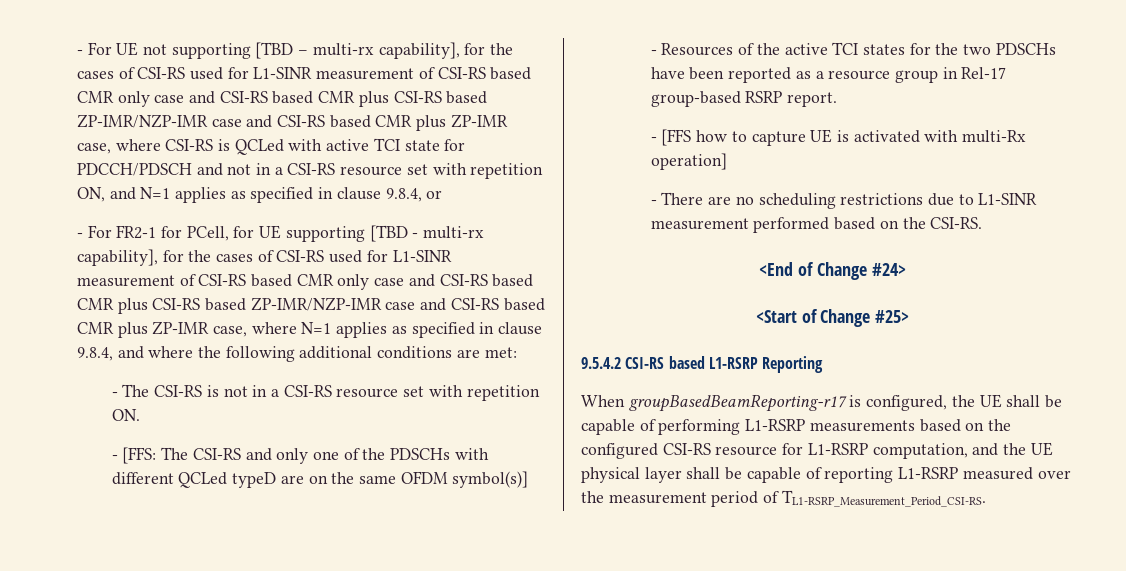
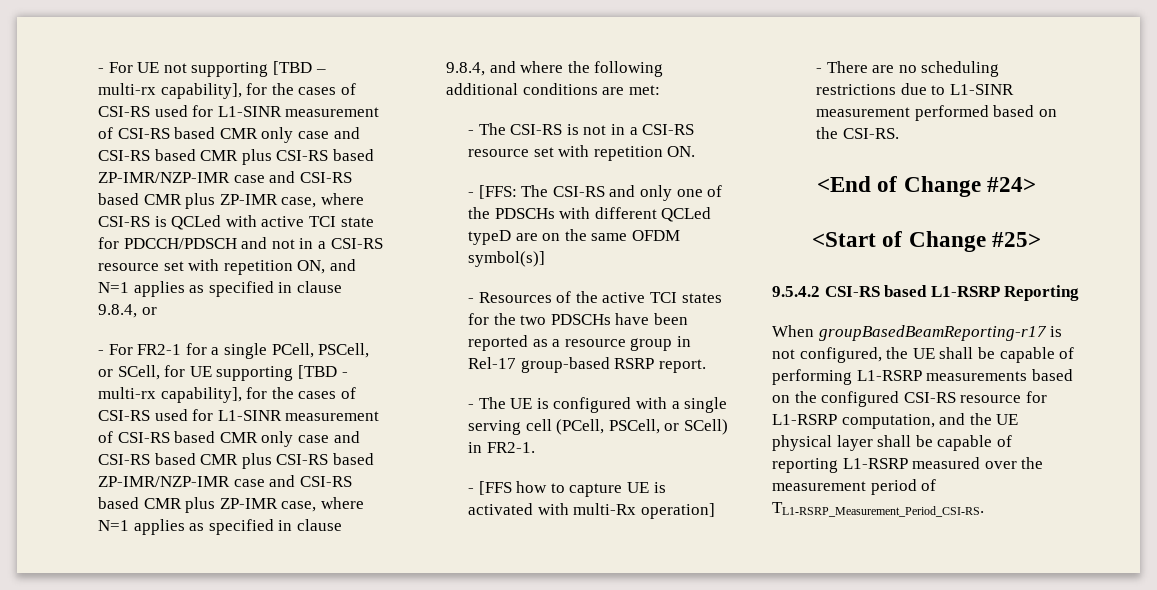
- - For FR2-1 for PCell, for UE supporting [TBD - multi-rx capability], for the cases of CSI-RS used for L1-SINR measurement of CSI-RS based CMR only case and CSI-RS based CMR plus CSI-RS based ZP-IMR/NZP-IMR case and CSI-RS based CMR plus ZP-IMR case, where N=1 applies as specified in clause 9.8.4, and where the following additional conditions are met:
+ - For FR2-1 for a single PCell, PSCell, or SCell, for UE supporting [TBD - multi-rx capability], for the cases of CSI-RS used for L1-SINR measurement of CSI-RS based CMR only case and CSI-RS based CMR plus CSI-RS based ZP-IMR/NZP-IMR case and CSI-RS based CMR plus ZP-IMR case, where N=1 applies as specified in clause 9.8.4, and where the following additional conditions are met:
+ - The UE is configured with a single serving cell (PCell, PSCell, or SCell) in FR2-1.
- When groupBasedBeamReporting-r17 is configured, the UE shall be capable of performing L1-RSRP measurements based on the configured CSI-RS resource for L1-RSRP computation, and the UE physical layer shall be capable of reporting L1-RSRP measured over the measurement period of TL1-RSRP_Measurement_Period_CSI-RS.
+ When groupBasedBeamReporting-r17 is not configured, the UE shall be capable of performing L1-RSRP measurements based on the configured CSI-RS resource for L1-RSRP computation, and the UE physical layer shall be capable of reporting L1-RSRP measured over the measurement period of TL1-RSRP_Measurement_Period_CSI-RS.

